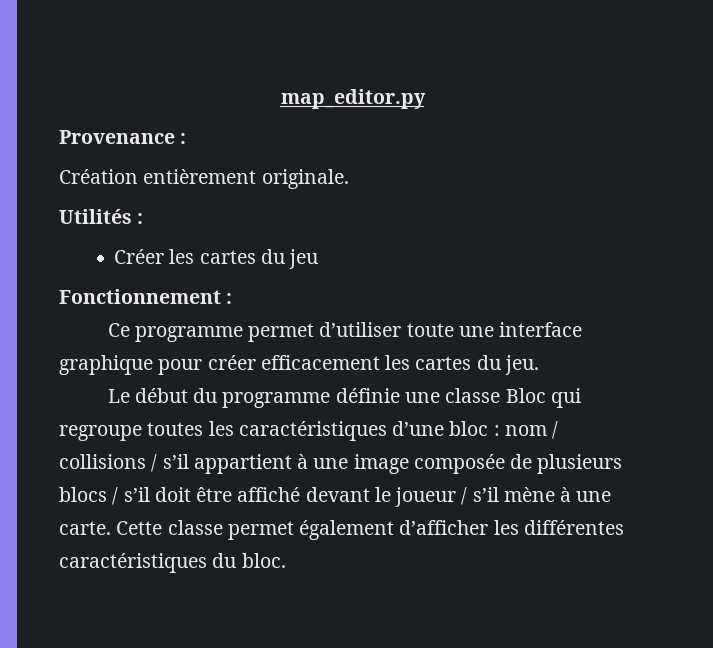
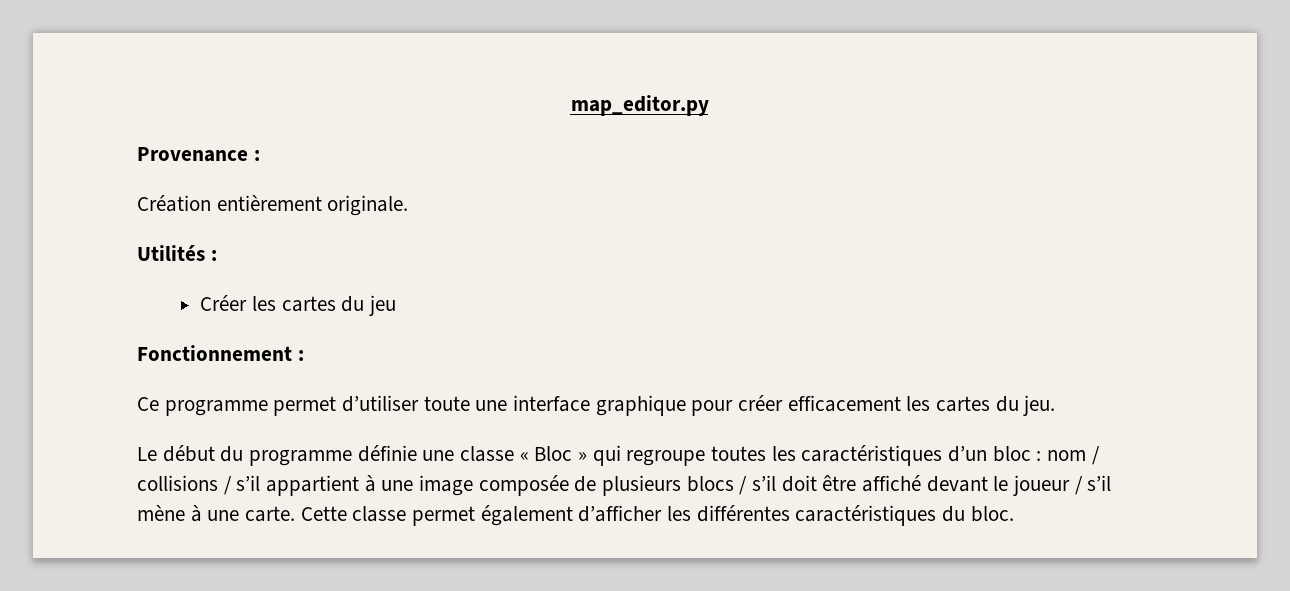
- Le début du programme définie une classe Bloc qui regroupe toutes les caractéristiques d’une bloc : nom / collisions / s’il appartient à une image composée de plusieurs blocs / s’il doit être affiché devant le joueur / s’il mène à une carte.
+ Le début du programme définie une classe « Bloc » qui regroupe toutes les caractéristiques d’un bloc : nom / collisions / s’il appartient à une image composée de plusieurs blocs / s’il doit être affiché devant le joueur / s’il mène à une carte.

